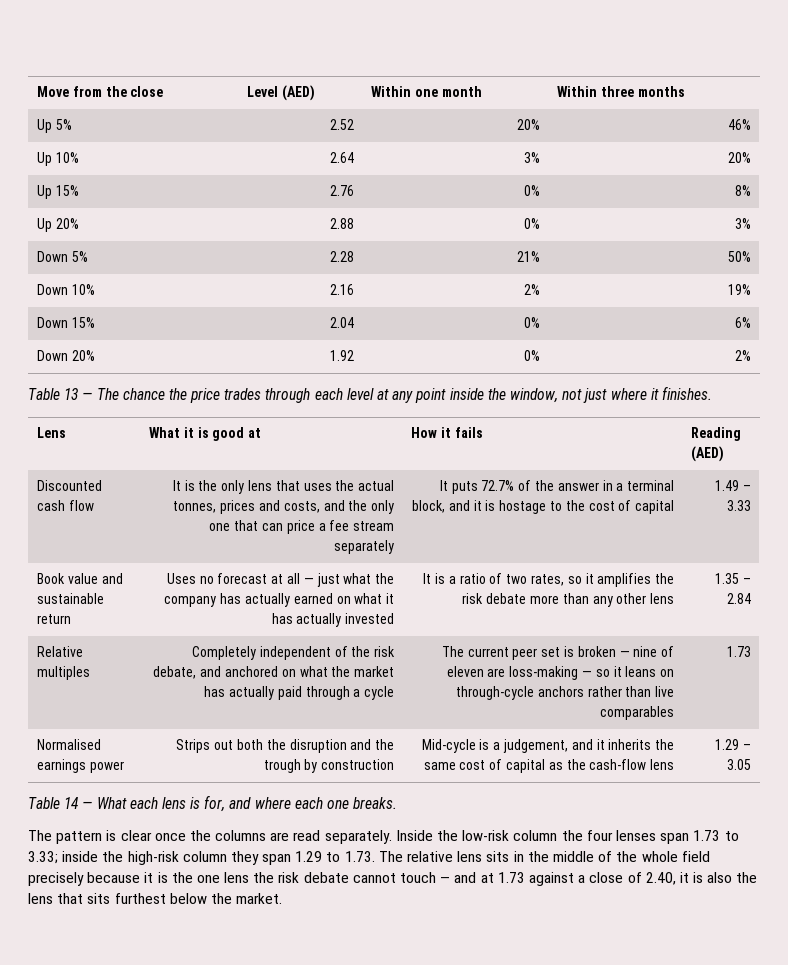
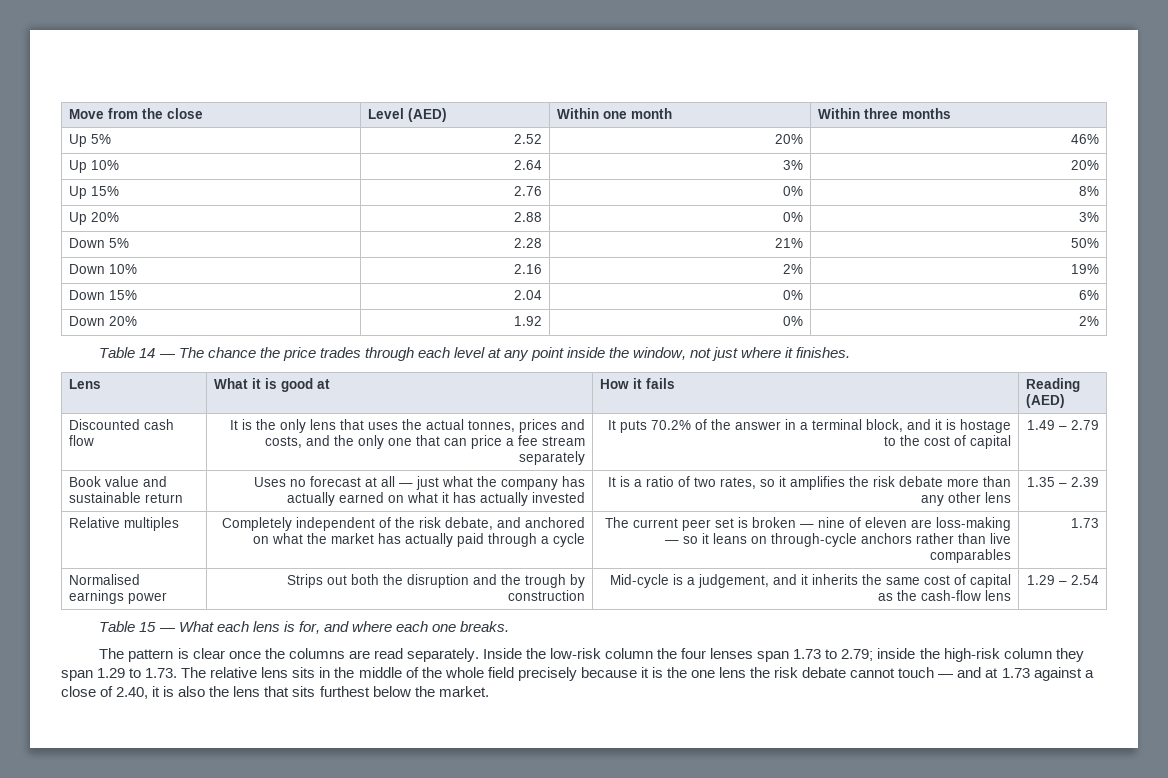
- Table 13 — The chance the price trades through each level at any point inside the window, not just where it finishes.
+ Table 14 — The chance the price trades through each level at any point inside the window, not just where it finishes.
- It puts 72.7% of the answer in a terminal block, and it is hostage to the cost of capital
+ It puts 70.2% of the answer in a terminal block, and it is hostage to the cost of capital
- 1.49 – 3.33
+ 1.49 – 2.79
- 1.35 – 2.84
+ 1.35 – 2.39
- Normalised earnings power | Strips out both the disruption and the trough by construction | Mid-cycle is a judgement, and it inherits the same cost of capital as the cash-flow lens | 1.29 – 3.05
- Table 14 — What each lens is for, and where each one breaks.
+ Normalised earnings power | Strips out both the disruption and the trough by construction | Mid-cycle is a judgement, and it inherits the same cost of capital as the cash-flow lens | 1.29 – 2.54
+ Table 15 — What each lens is for, and where each one breaks.
- Inside the low-risk column the four lenses span 1.73 to 3.33;
+ Inside the low-risk column the four lenses span 1.73 to 2.79;

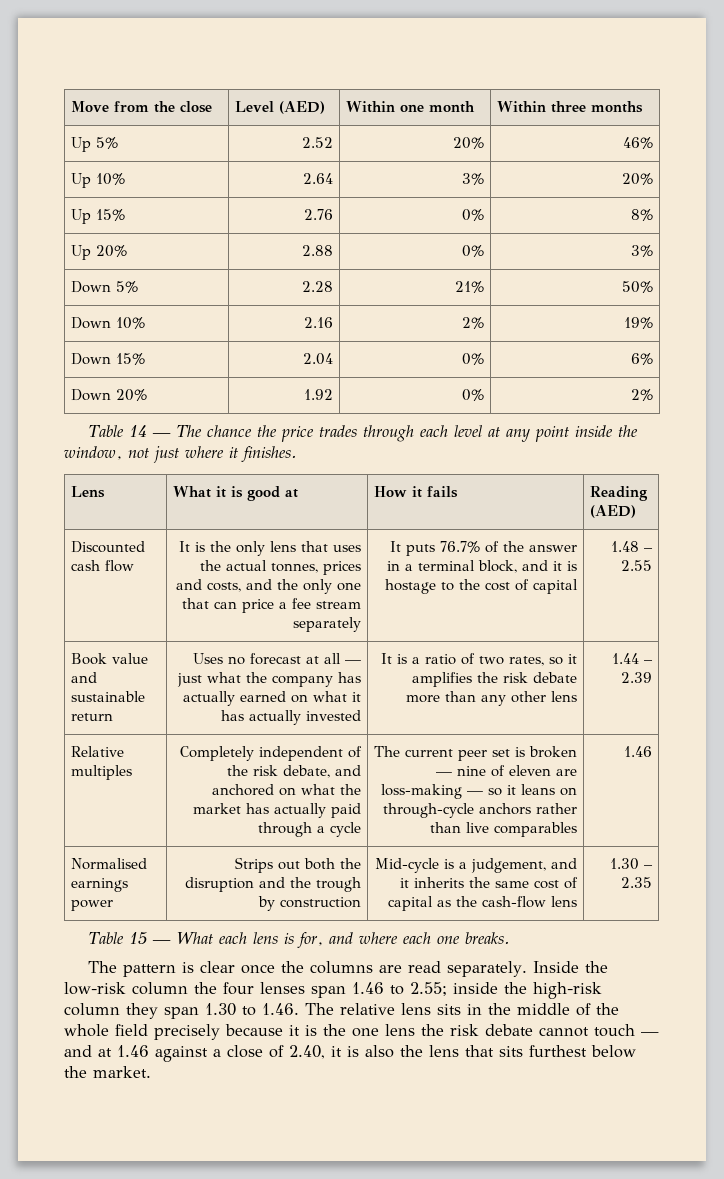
- It puts 70.2% of the answer in a terminal block, and it is hostage to the cost of capital
+ It puts 76.7% of the answer in a terminal block, and it is hostage to the cost of capital
- 1.49 – 2.79
+ 1.48 – 2.55
- 1.35 – 2.39
+ 1.44 – 2.39
- The current peer set is broken — nine of eleven are loss-making — so it leans on through-cycle anchors rather than live comparables | 1.73
+ The current peer set is broken — nine of eleven are loss-making — so it leans on through-cycle anchors rather than live comparables | 1.46
- Normalised earnings power | Strips out both the disruption and the trough by construction | Mid-cycle is a judgement, and it inherits the same cost of capital as the cash-flow lens | 1.29 – 2.54
+ Normalised earnings power | Strips out both the disruption and the trough by construction | Mid-cycle is a judgement, and it inherits the same cost of capital as the cash-flow lens | 1.30 – 2.35
- Inside the low-risk column the four lenses span 1.73 to 2.79; inside the high-risk column they span 1.29 to 1.73. The relative lens sits in the middle of the whole field precisely because it is the one lens the risk debate cannot touch — and at 1.73 against a close of 2.40, it is also the lens that sits furthest below the market.
+ Inside the low-risk column the four lenses span 1.46 to 2.55; inside the high-risk column they span 1.30 to 1.46. The relative lens sits in the middle of the whole field precisely because it is the one lens the risk debate cannot touch — and at 1.46 against a close of 2.40, it is also the lens that sits furthest below the market.

